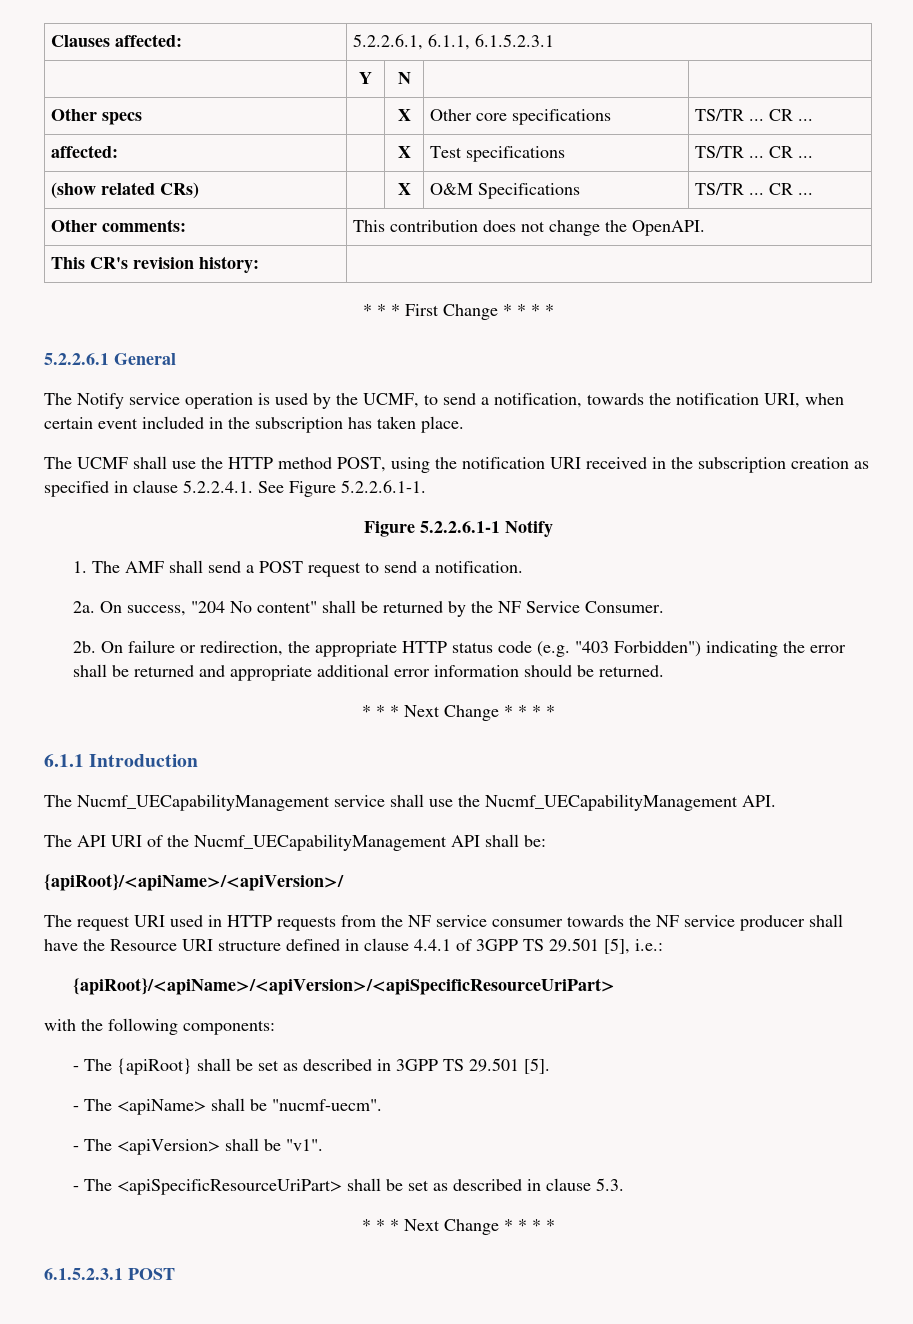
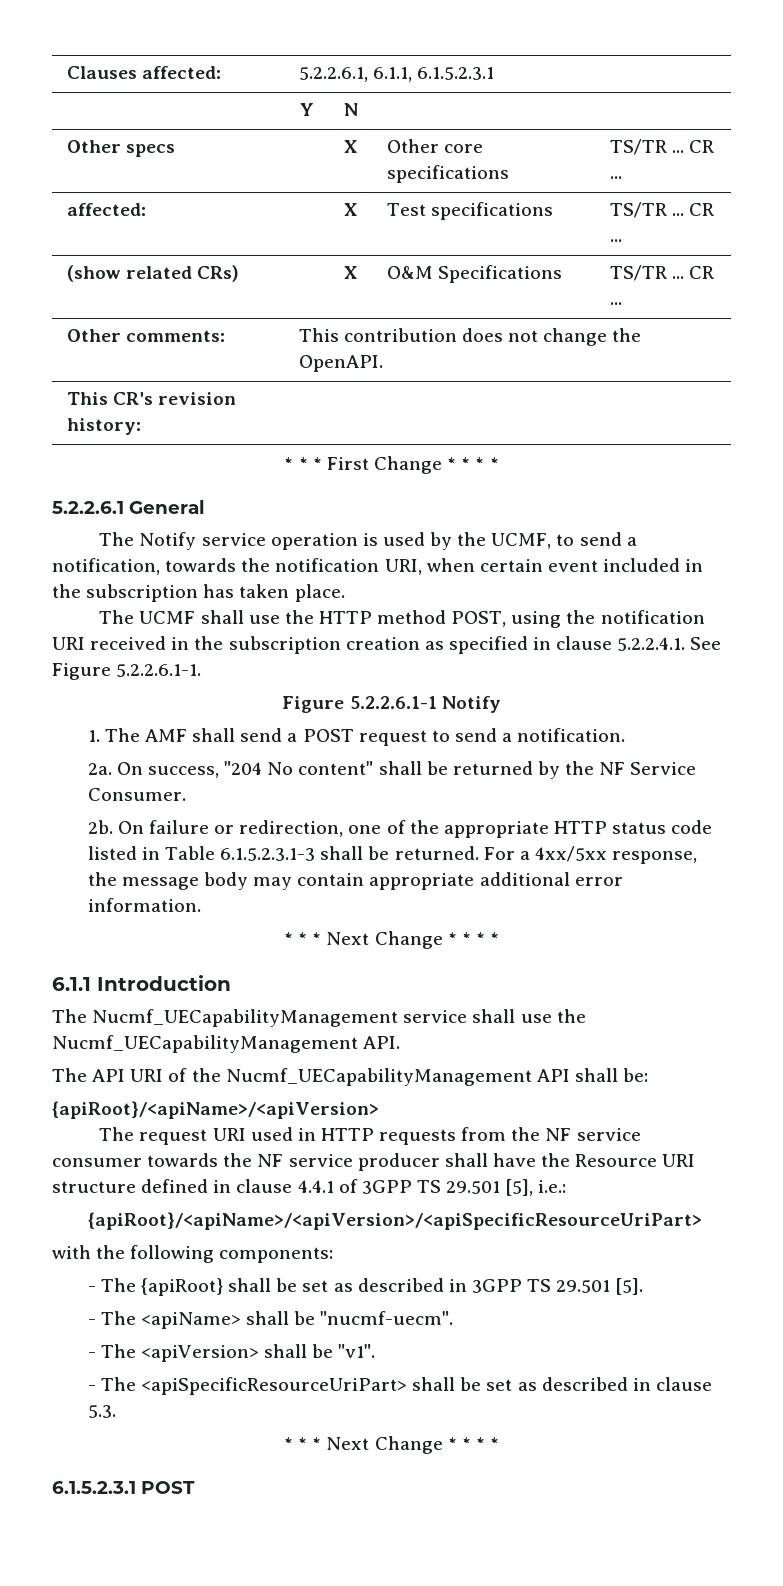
- On failure or redirection, the appropriate HTTP status code (e.g. "403 Forbidden") indicating the error shall be returned and appropriate additional error information should be returned.
+ On failure or redirection, one of the appropriate HTTP status code listed in Table 6.1.5.2.3.1-3 shall be returned. For a 4xx/5xx response, the message body may contain appropriate additional error information.
- {apiRoot}/<apiName>/<apiVersion>/
+ {apiRoot}/<apiName>/<apiVersion>

